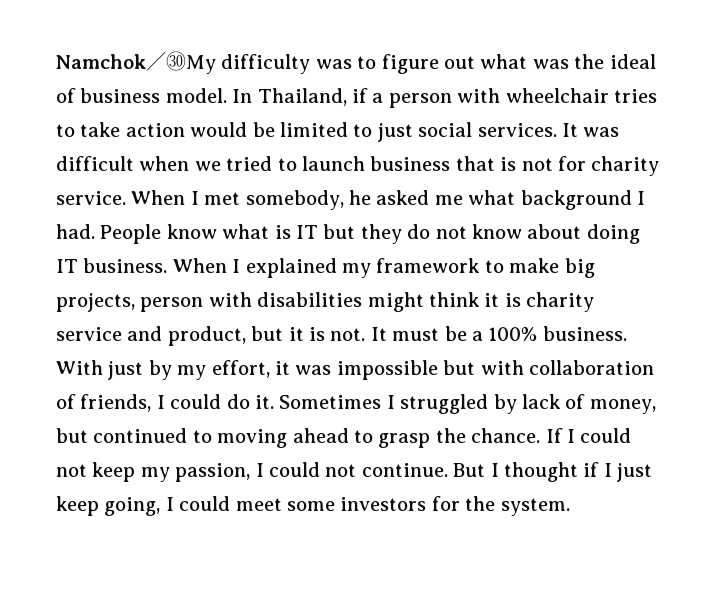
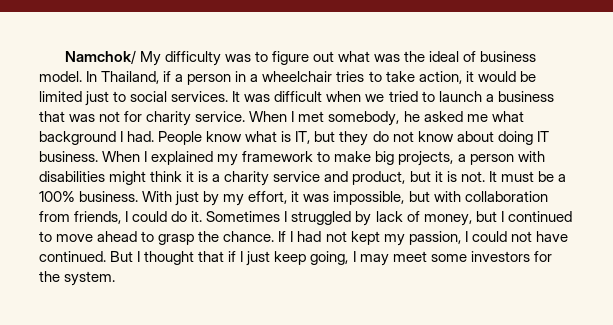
- Namchok／㉚My difficulty was to figure out what was the ideal of business model.
+ Namchok/ My difficulty was to figure out what was the ideal of business model.
- In Thailand, if a person with wheelchair tries to take action would be limited to just social services.
+ In Thailand, if a person in a wheelchair tries to take action, it would be limited just to social services.
- It was difficult when we tried to launch business that is not for charity service.
+ It was difficult when we tried to launch a business that was not for charity service.
- People know what is IT but they do not know about doing IT business.
+ People know what is IT, but they do not know about doing IT business.
- When I explained my framework to make big projects, person with disabilities might think it is charity service and product, but it is not.
+ When I explained my framework to make big projects, a person with disabilities might think it is a charity service and product, but it is not.
- With just by my effort, it was impossible but with collaboration of friends, I could do it.
+ With just by my effort, it was impossible, but with collaboration from friends, I could do it.
- Sometimes I struggled by lack of money, but continued to moving ahead to grasp the chance.
+ Sometimes I struggled by lack of money, but I continued to move ahead to grasp the chance.
- If I could not keep my passion, I could not continue.
+ If I had not kept my passion, I could not have continued.
- But I thought if I just keep going, I could meet some investors for the system.
+ But I thought that if I just keep going, I may meet some investors for the system.

